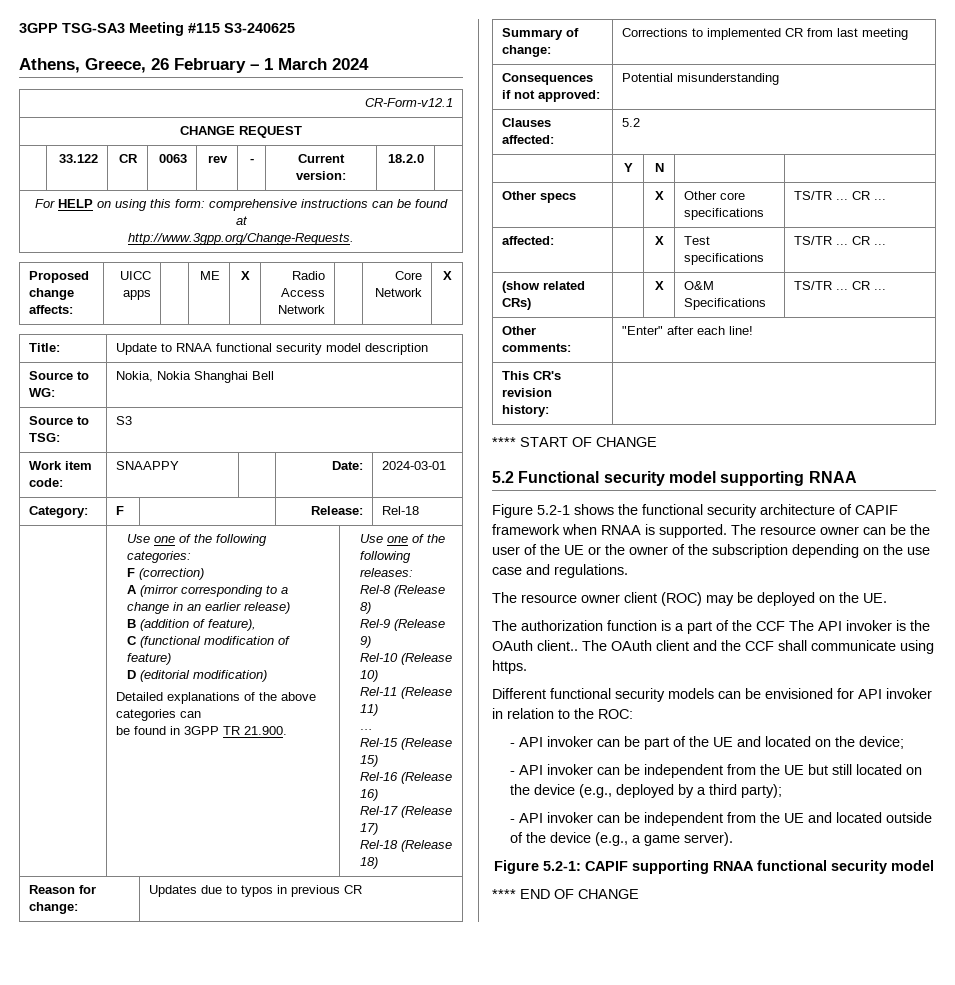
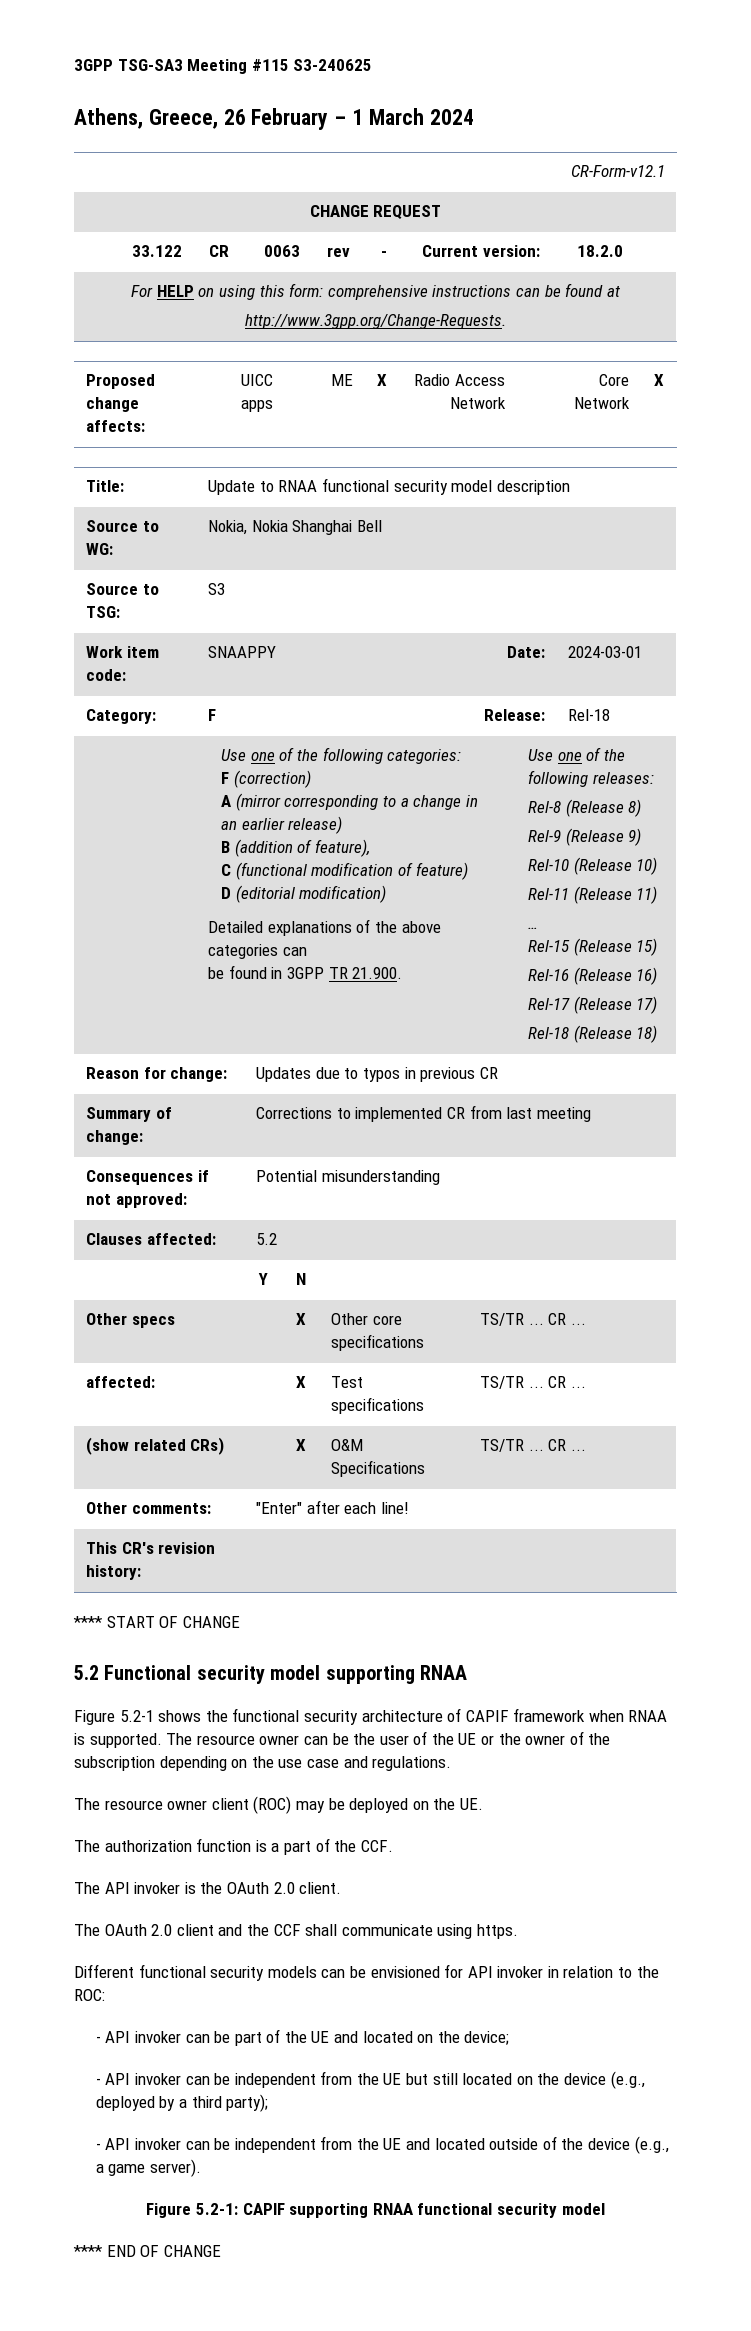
- The authorization function is a part of the CCF The API invoker is the OAuth client.. The OAuth client and the CCF shall communicate using https.
+ The authorization function is a part of the CCF.
+ The API invoker is the OAuth 2.0 client.
+ The OAuth 2.0 client and the CCF shall communicate using https.

